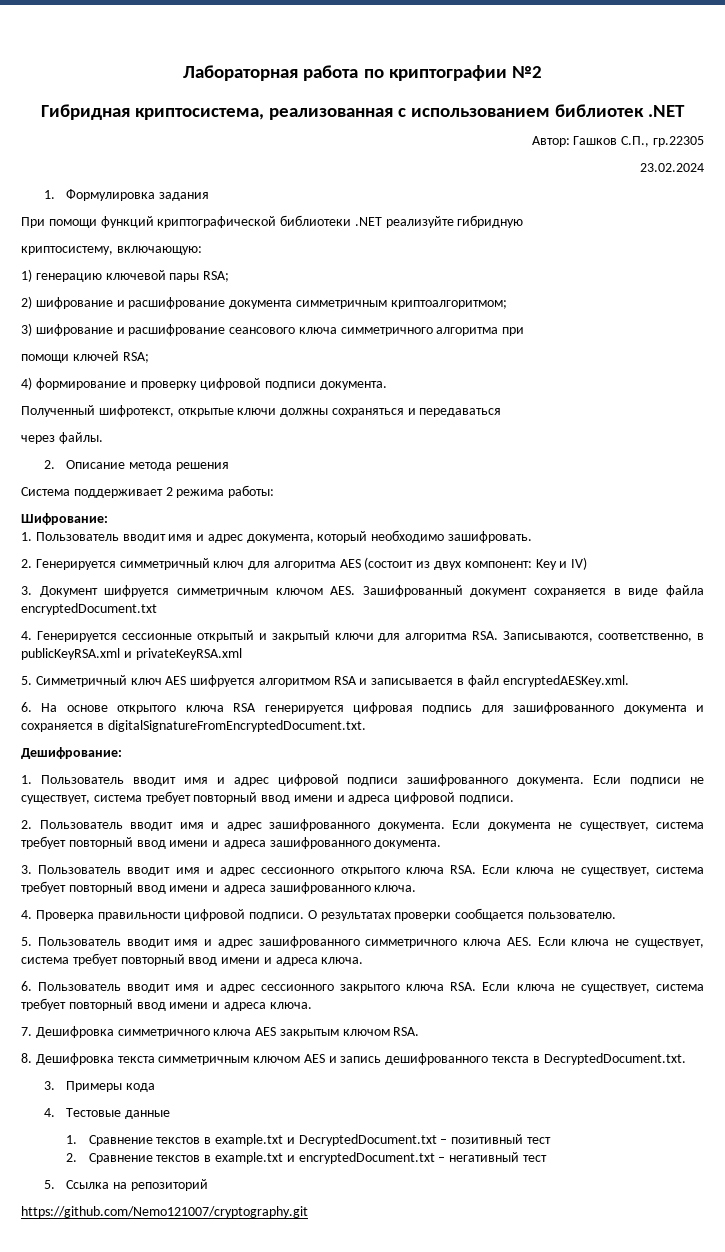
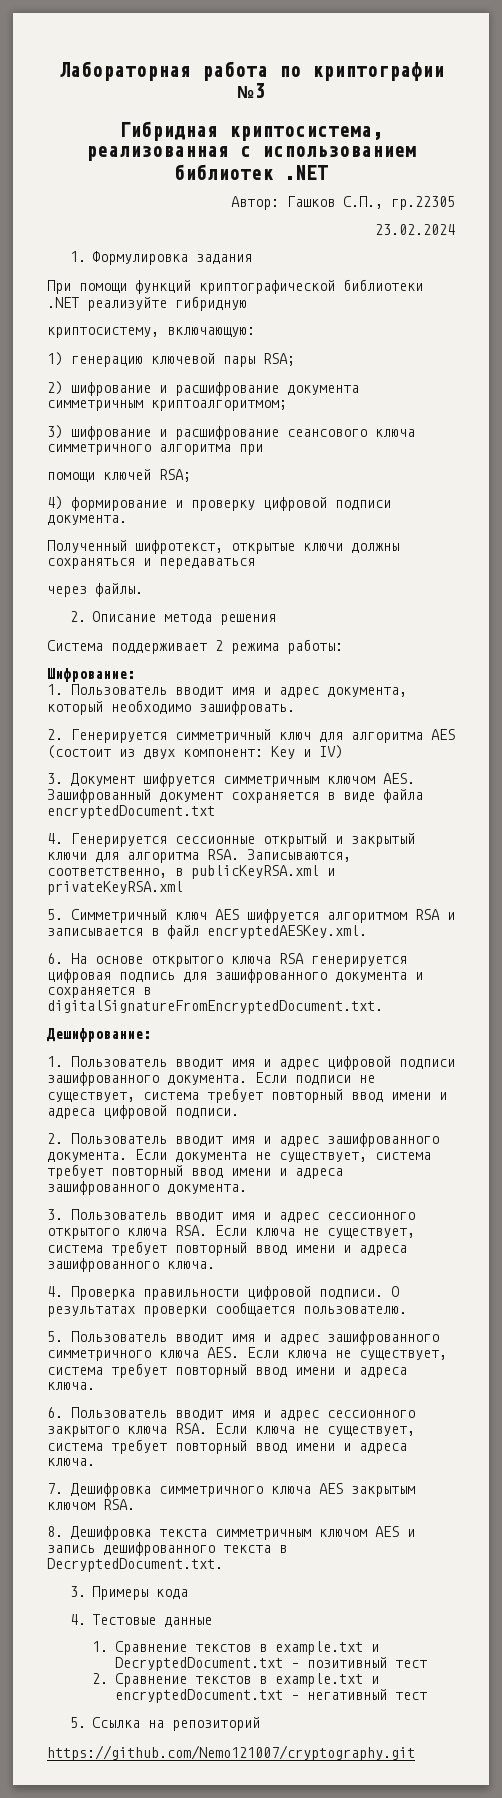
- Лабораторная работа по криптографии №2
+ Лабораторная работа по криптографии №3

